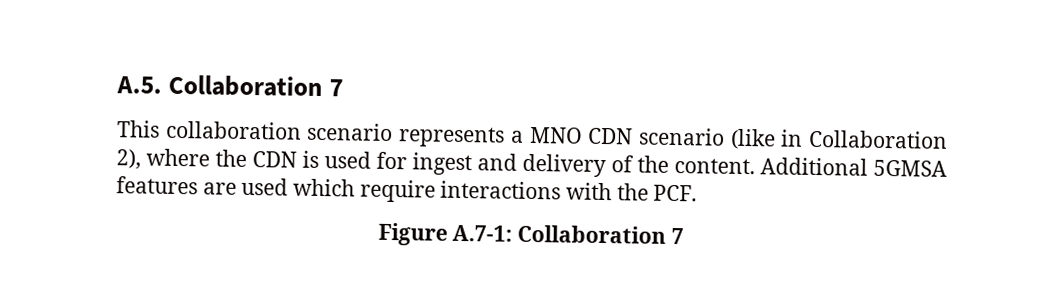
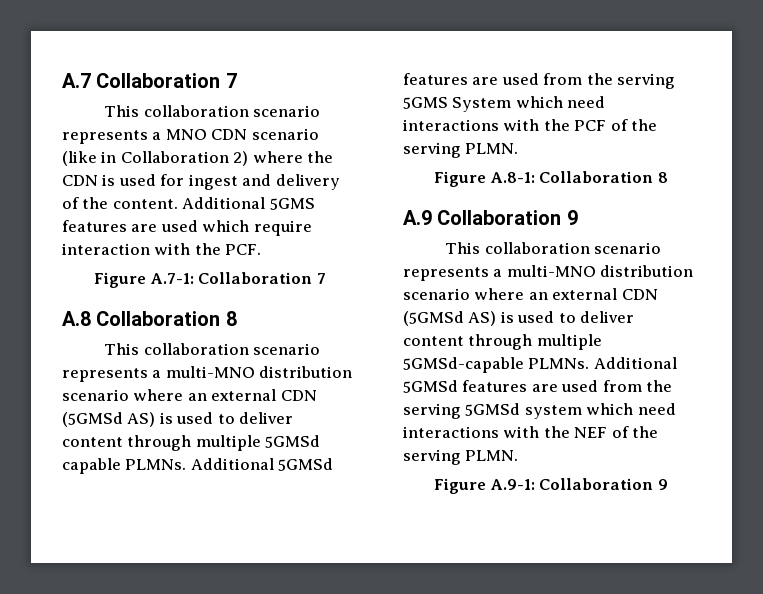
- A.5. Collaboration 7
+ A.7 Collaboration 7
- This collaboration scenario represents a MNO CDN scenario (like in Collaboration 2), where the CDN is used for ingest and delivery of the content.
+ This collaboration scenario represents a MNO CDN scenario (like in Collaboration 2) where the CDN is used for ingest and delivery of the content.
- Additional 5GMSA features are used which require interactions with the PCF.
+ Additional 5GMS features are used which require interaction with the PCF.
+ A.8 Collaboration 8
+ This collaboration scenario represents a multi-MNO distribution scenario where an external CDN (5GMSd AS) is used to deliver content through multiple 5GMSd capable PLMNs. Additional 5GMSd features are used from the serving 5GMS System which need interactions with the PCF of the serving PLMN.
+ Figure A.8-1: Collaboration 8
+ A.9 Collaboration 9
+ This collaboration scenario represents a multi-MNO distribution scenario where an external CDN (5GMSd AS) is used to deliver content through multiple 5GMSd-capable PLMNs. Additional 5GMSd features are used from the serving 5GMSd system which need interactions with the NEF of the serving PLMN.
+ Figure A.9-1: Collaboration 9

